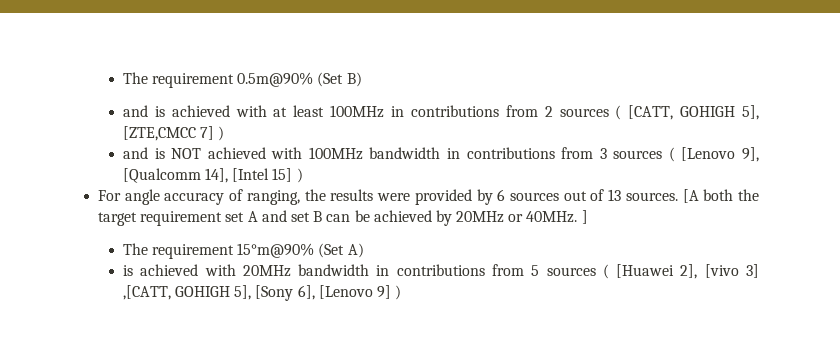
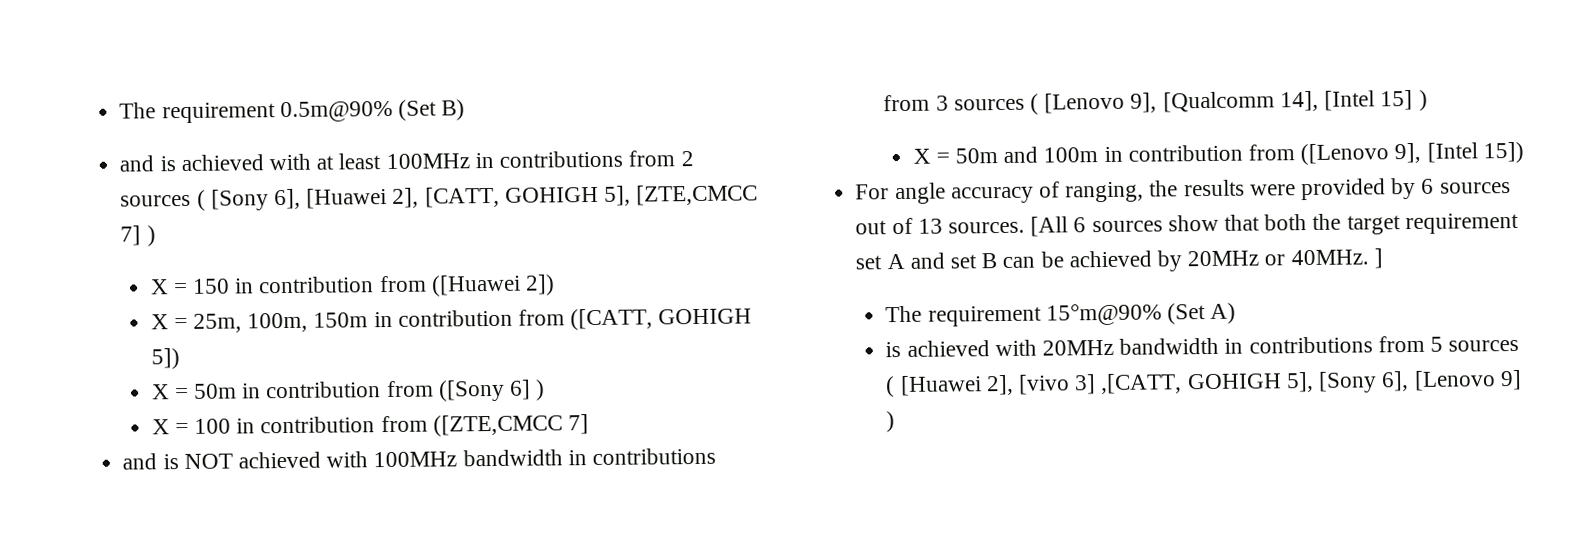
- and is achieved with at least 100MHz in contributions from 2 sources ( [CATT, GOHIGH 5], [ZTE,CMCC 7] )
+ and is achieved with at least 100MHz in contributions from 2 sources ( [Sony 6], [Huawei 2], [CATT, GOHIGH 5], [ZTE,CMCC 7] )
+ X = 150 in contribution from ([Huawei 2])
+ X = 25m, 100m, 150m in contribution from ([CATT, GOHIGH 5])
+ X = 50m in contribution from ([Sony 6] )
+ X = 100 in contribution from ([ZTE,CMCC 7]
+ X = 50m and 100m in contribution from ([Lenovo 9], [Intel 15])
- [A both the target requirement set A and set B can be achieved by 20MHz or 40MHz. ]
+ [All 6 sources show that both the target requirement set A and set B can be achieved by 20MHz or 40MHz. ]

